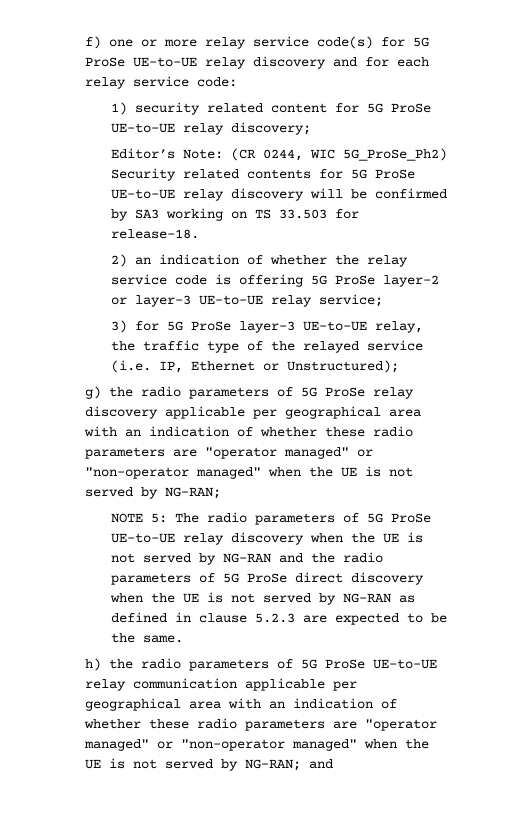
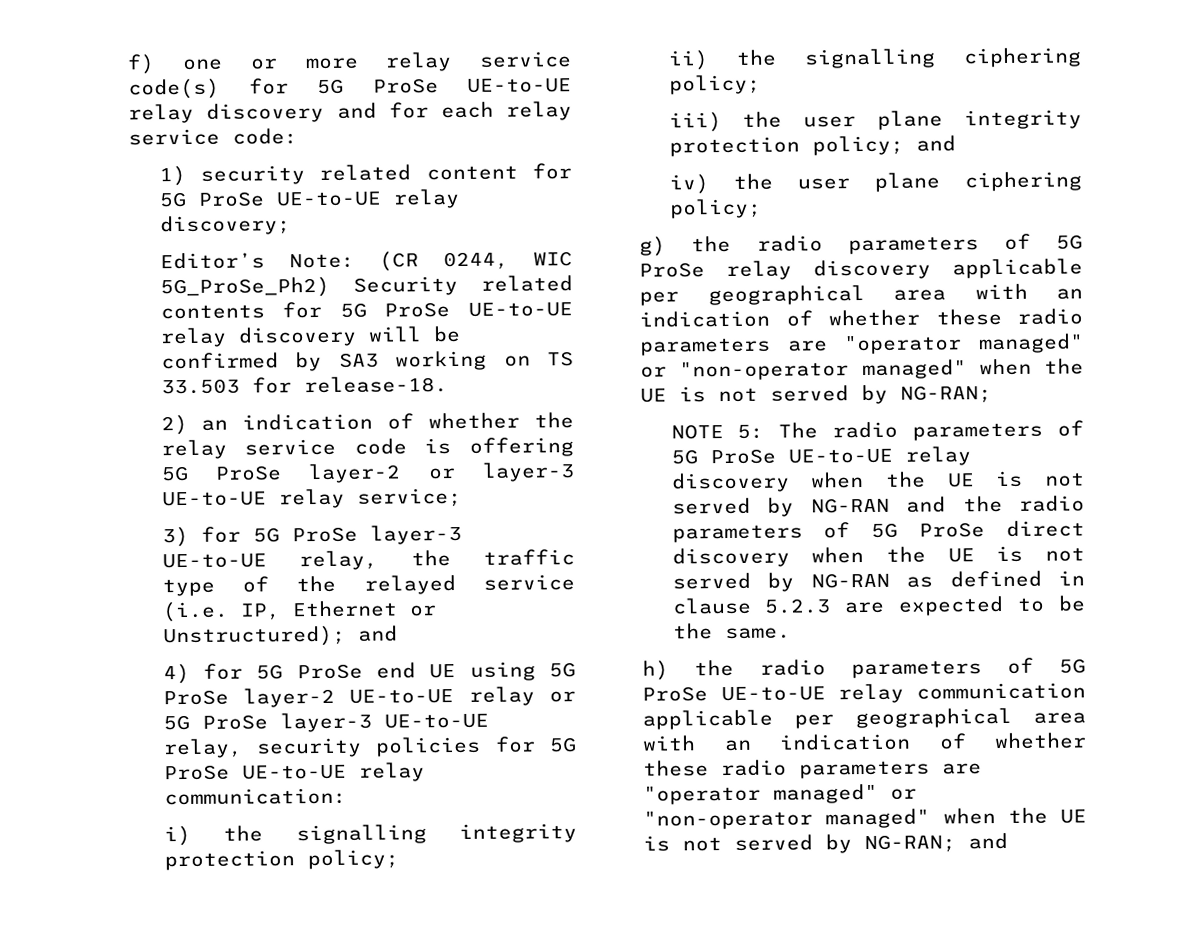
- 3) for 5G ProSe layer-3 UE-to-UE relay, the traffic type of the relayed service (i.e. IP, Ethernet or Unstructured);
+ 3) for 5G ProSe layer-3 UE-to-UE relay, the traffic type of the relayed service (i.e. IP, Ethernet or Unstructured); and
+ 4) for 5G ProSe end UE using 5G ProSe layer-2 UE-to-UE relay or 5G ProSe layer-3 UE-to-UE relay, security policies for 5G ProSe UE-to-UE relay communication:
+ i) the signalling integrity protection policy;
+ ii) the signalling ciphering policy;
+ iii) the user plane integrity protection policy; and
+ iv) the user plane ciphering policy;

